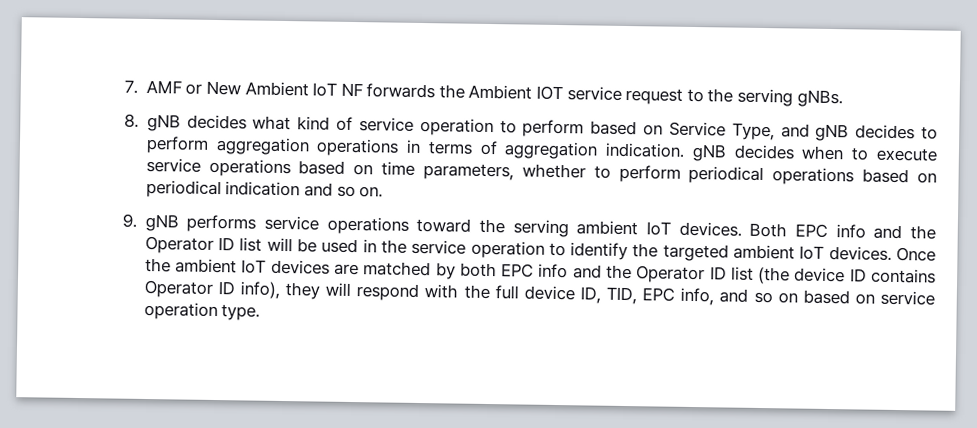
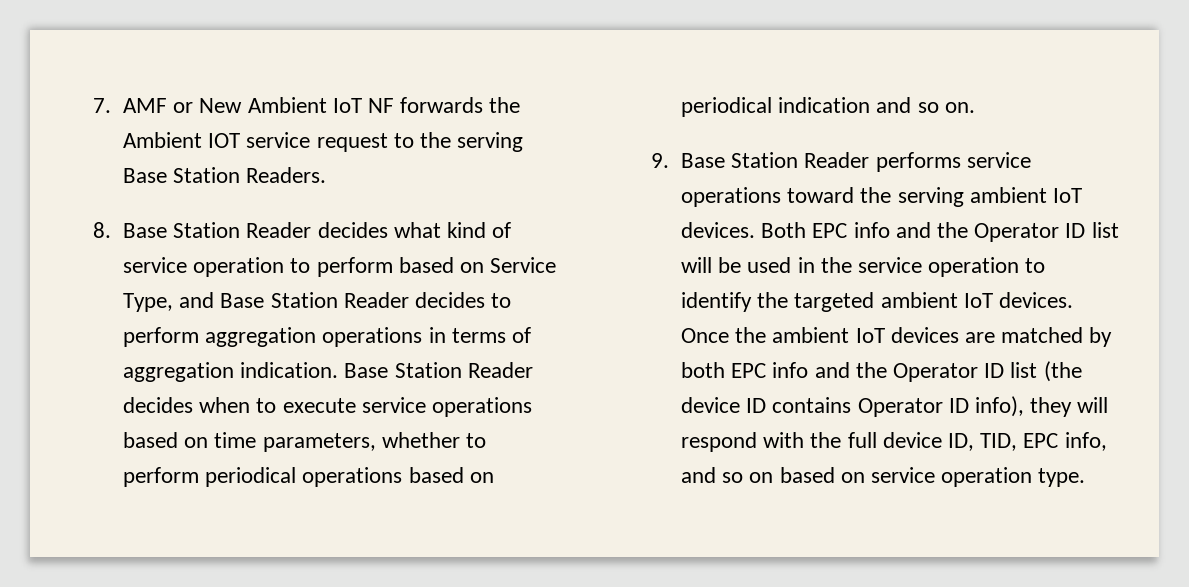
- 7. AMF or New Ambient IoT NF forwards the Ambient IOT service request to the serving gNBs.
- 8. gNB decides what kind of service operation to perform based on Service Type, and gNB decides to perform aggregation operations in terms of aggregation indication. gNB decides when to execute service operations based on time parameters, whether to perform periodical operations based on periodical indication and so on.
+ 7. AMF or New Ambient IoT NF forwards the Ambient IOT service request to the serving Base Station Readers.
+ 8. Base Station Reader decides what kind of service operation to perform based on Service Type, and Base Station Reader decides to perform aggregation operations in terms of aggregation indication. Base Station Reader decides when to execute service operations based on time parameters, whether to perform periodical operations based on periodical indication and so on.
- 9. gNB performs service operations toward the serving ambient IoT devices.
+ 9. Base Station Reader performs service operations toward the serving ambient IoT devices.

